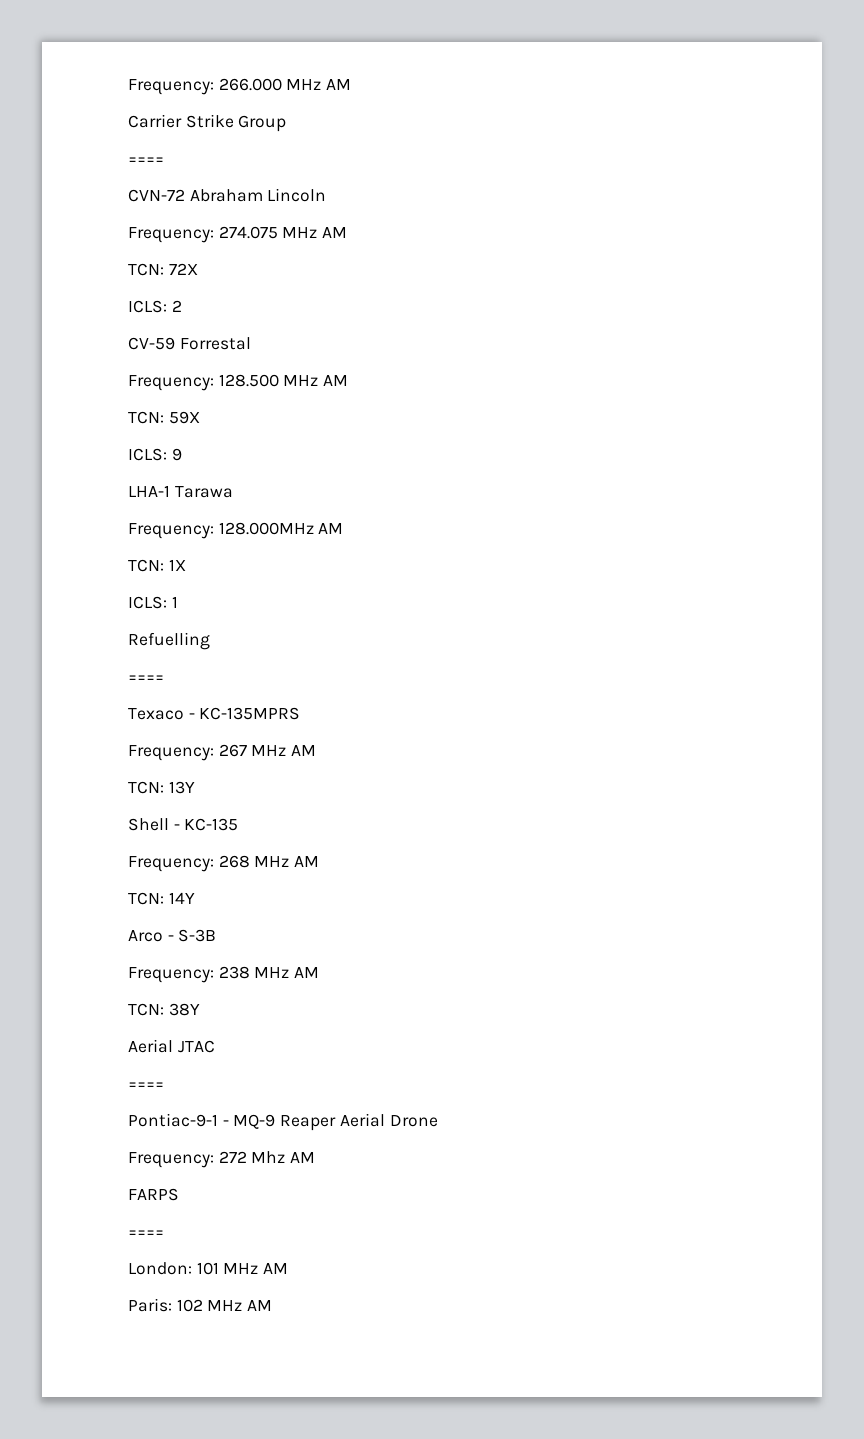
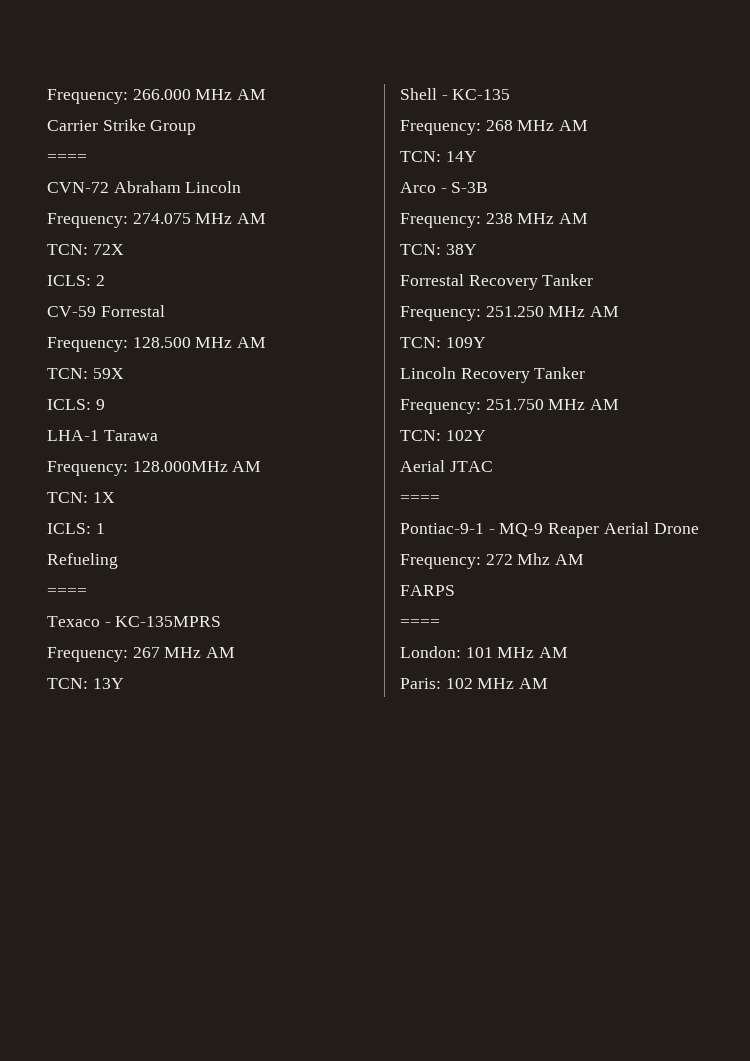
- Refuelling
+ Refueling
+ Forrestal Recovery Tanker
+ Frequency: 251.250 MHz AM
+ TCN: 109Y
+ Lincoln Recovery Tanker
+ Frequency: 251.750 MHz AM
+ TCN: 102Y

